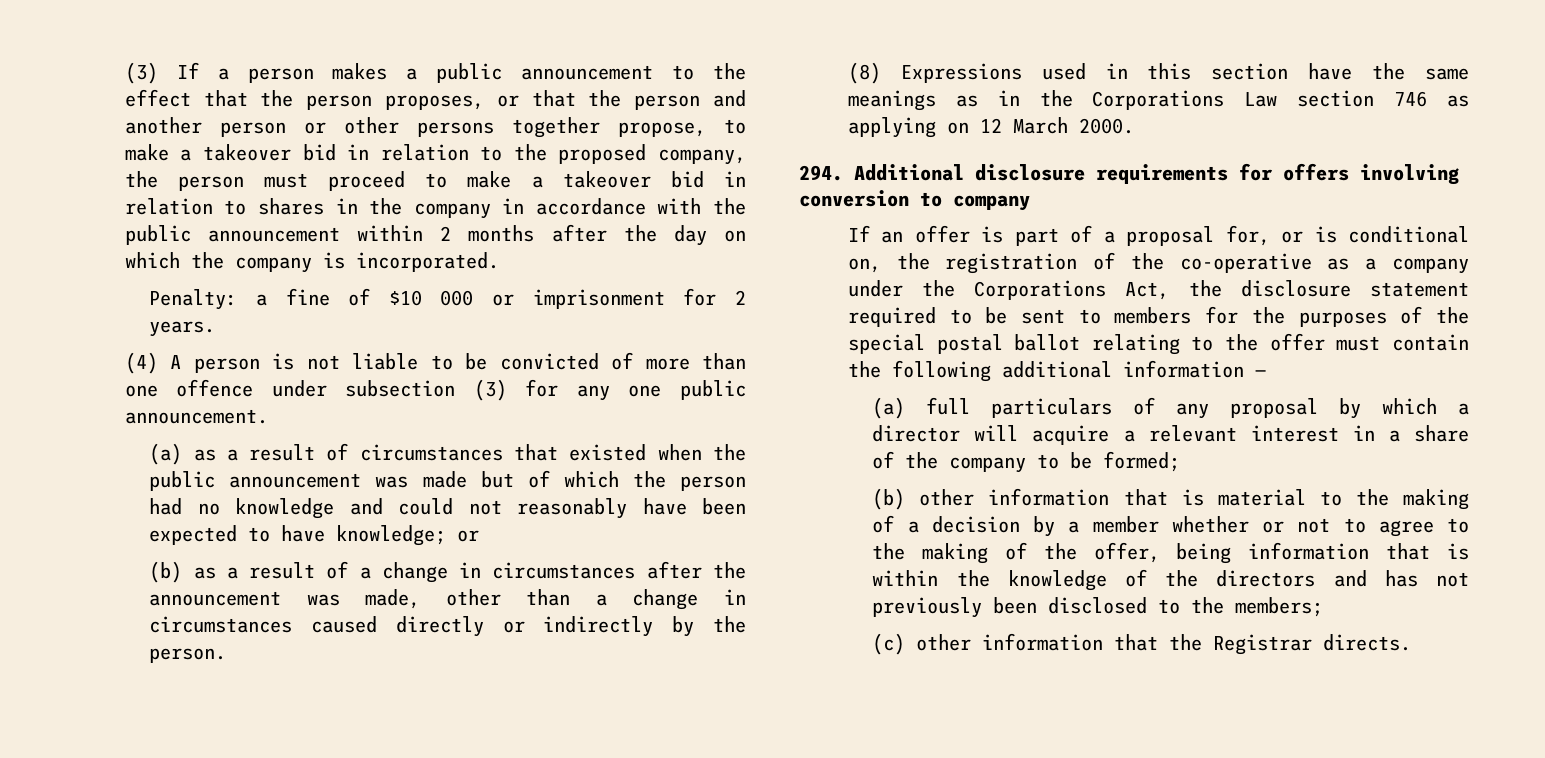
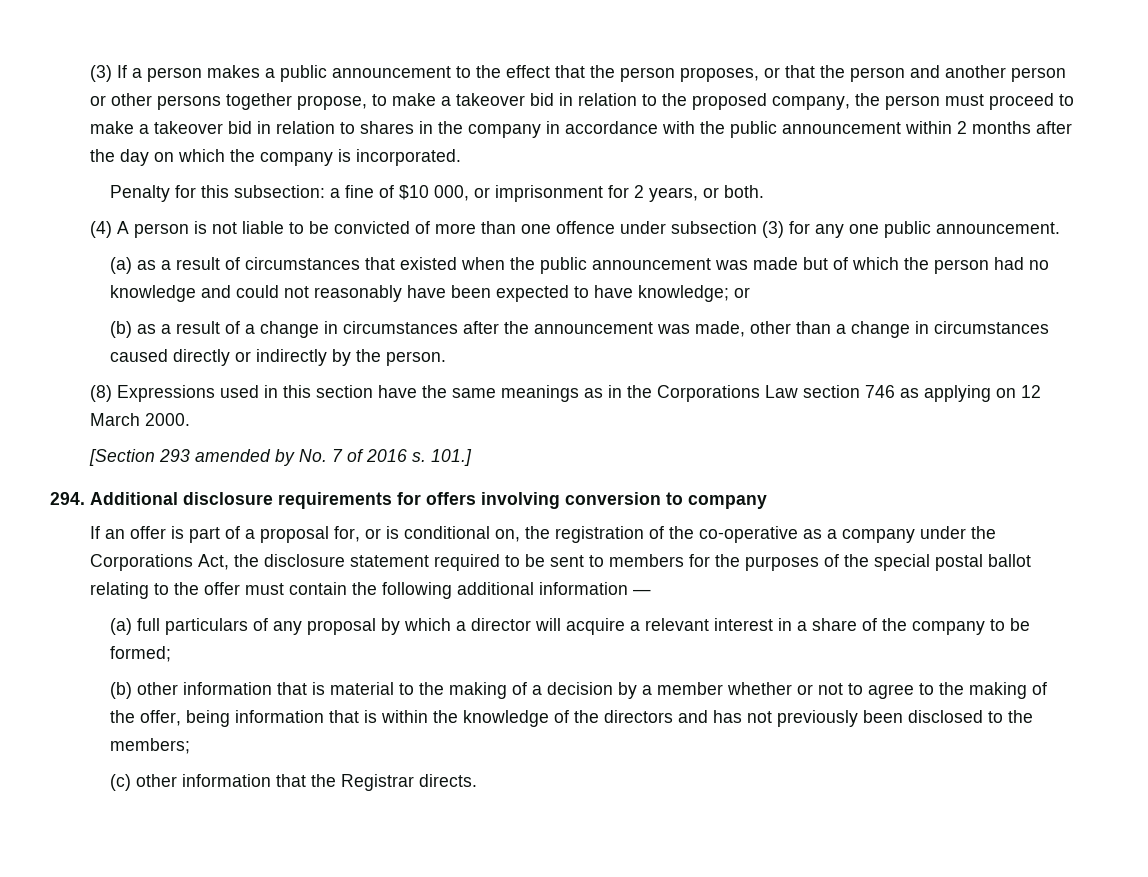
- Penalty: a fine of $10 000 or imprisonment for 2 years.
+ Penalty for this subsection: a fine of $10 000, or imprisonment for 2 years, or both.
+ [Section 293 amended by No. 7 of 2016 s. 101.]

